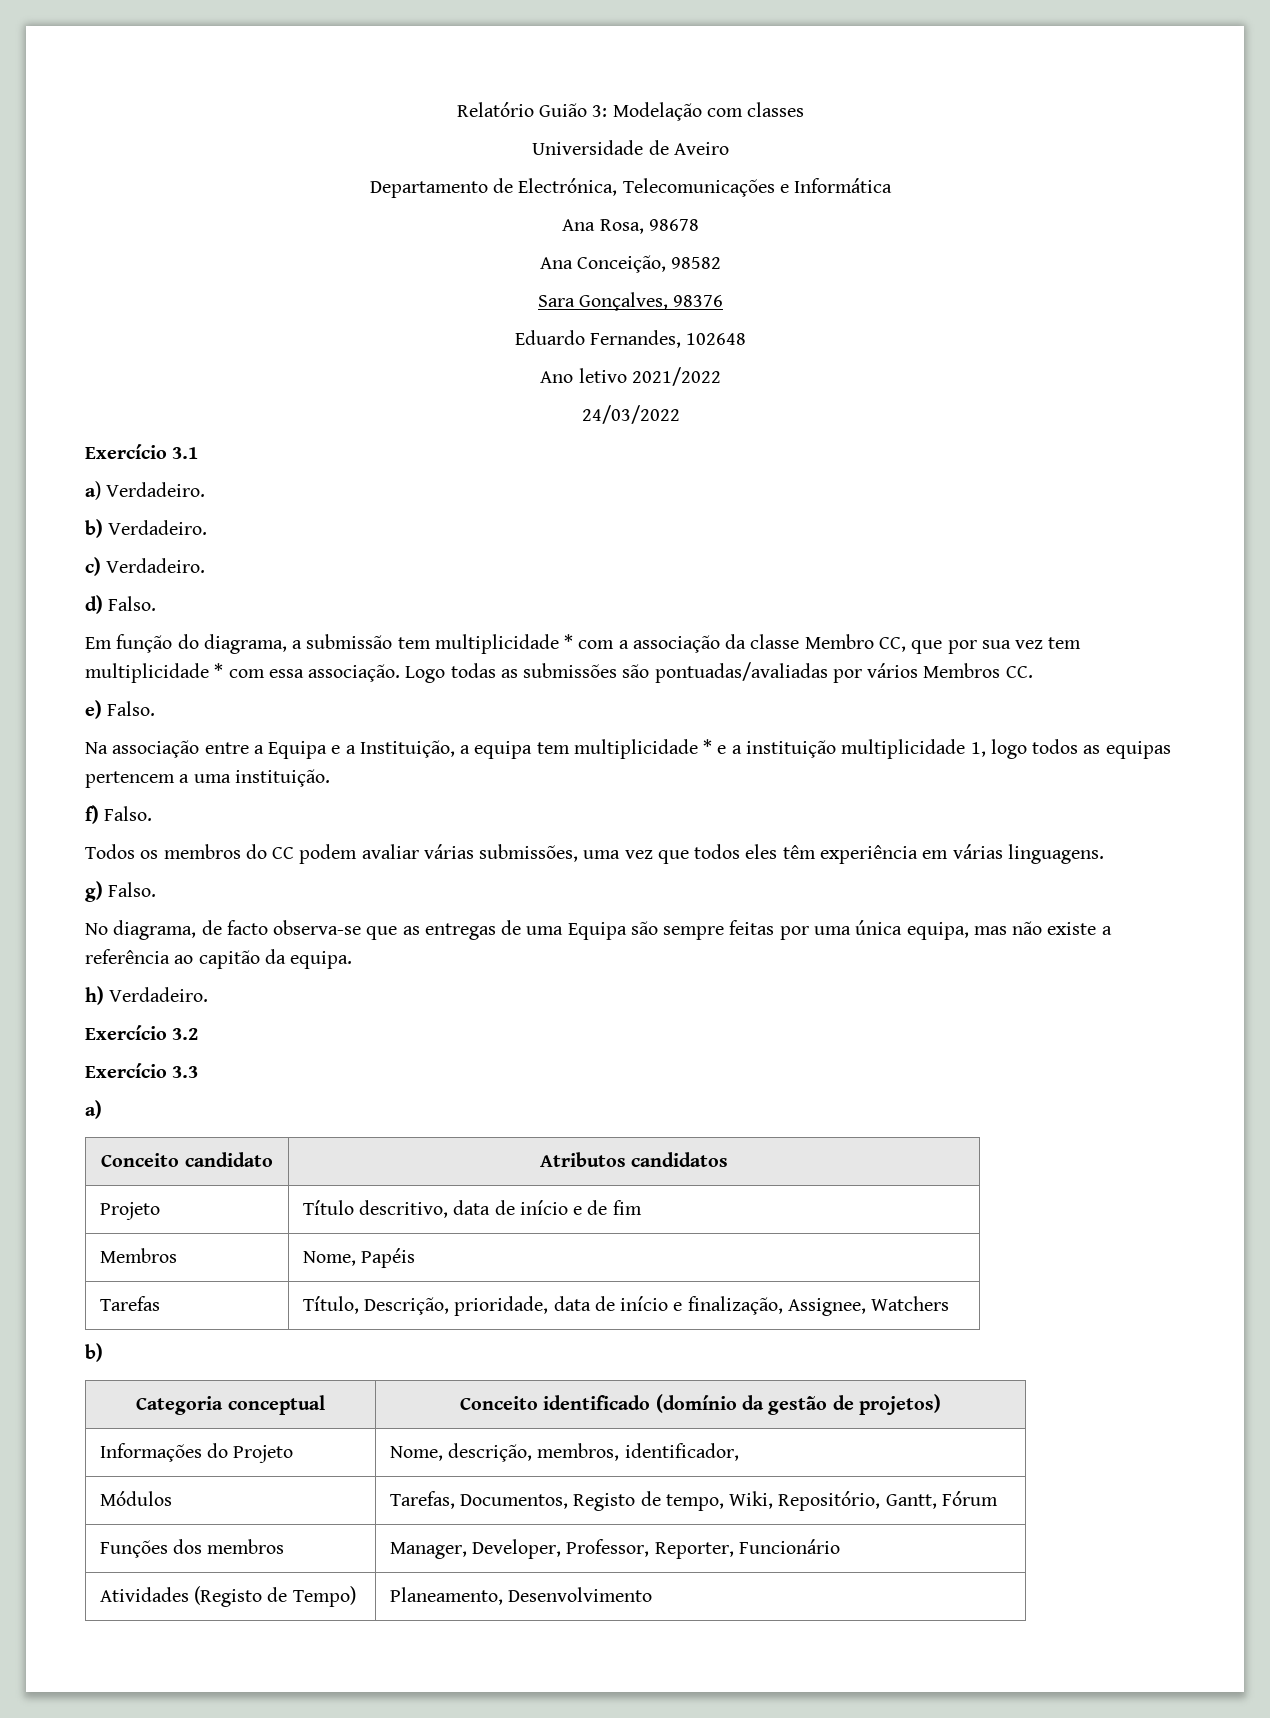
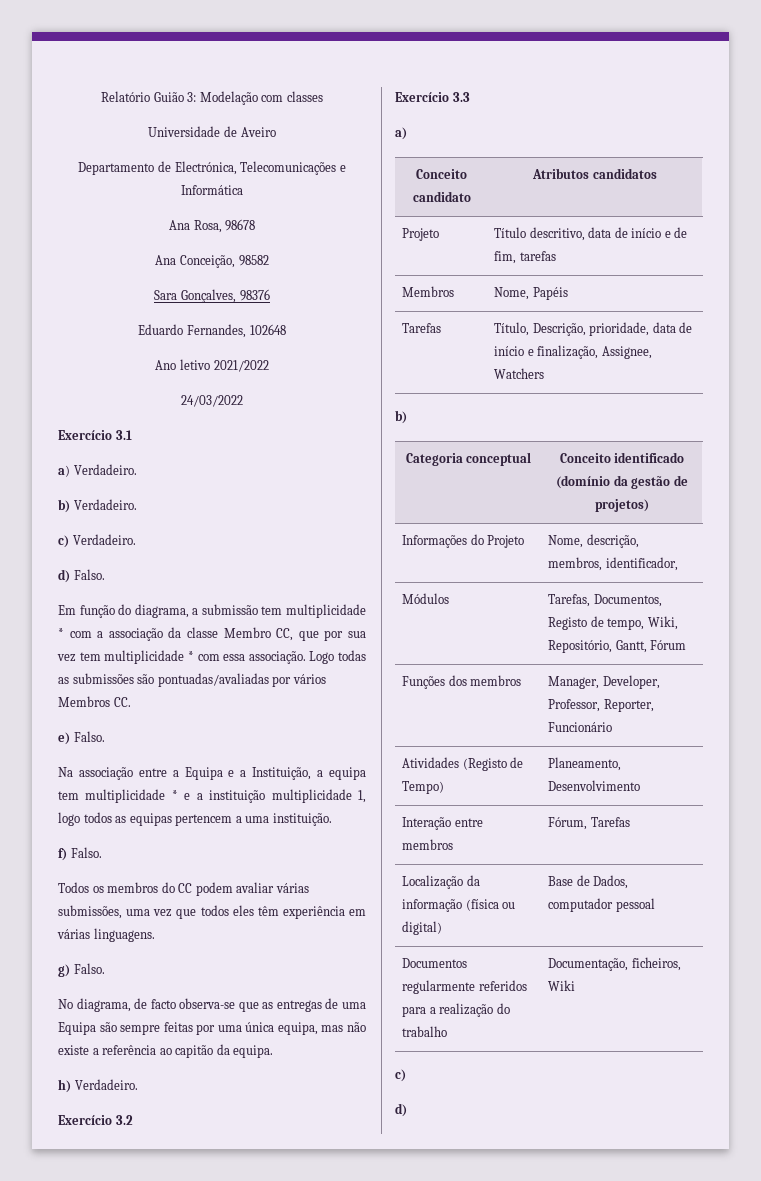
- Projeto | Título descritivo, data de início e de fim
+ Projeto | Título descritivo, data de início e de fim, tarefas
+ Interação entre membros | Fórum, Tarefas
+ Localização da informação (física ou digital) | Base de Dados, computador pessoal
+ Documentos regularmente referidos para a realização do trabalho | Documentação, ficheiros, Wiki
+ c)
+ d)

